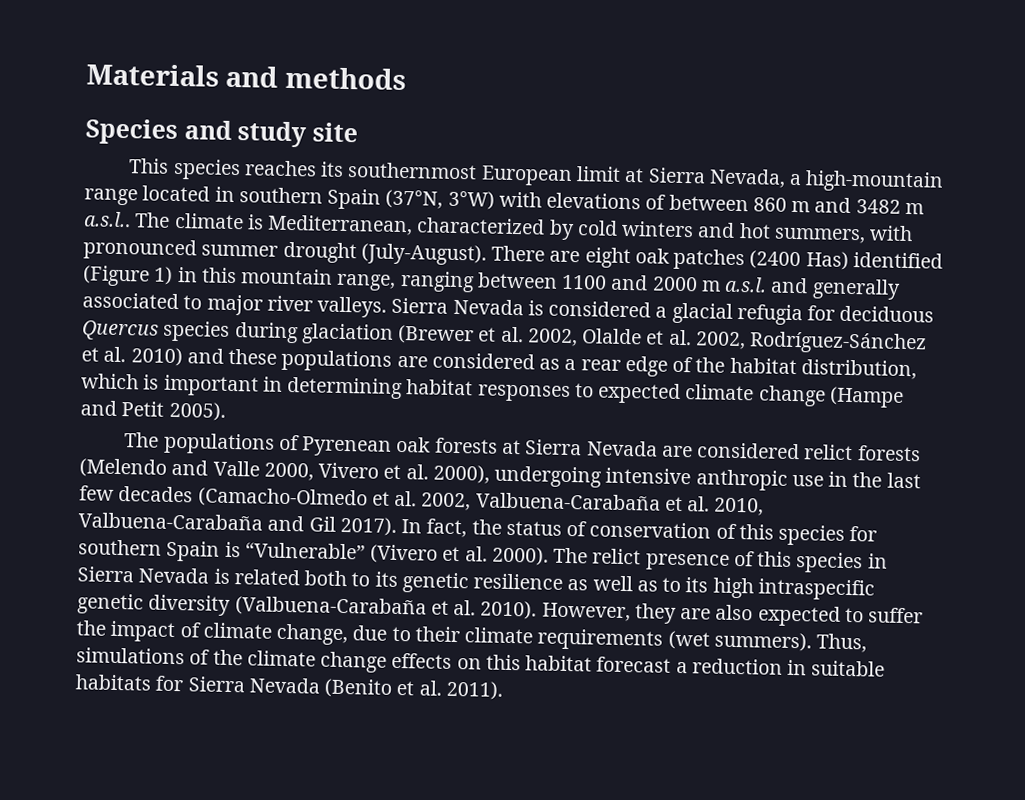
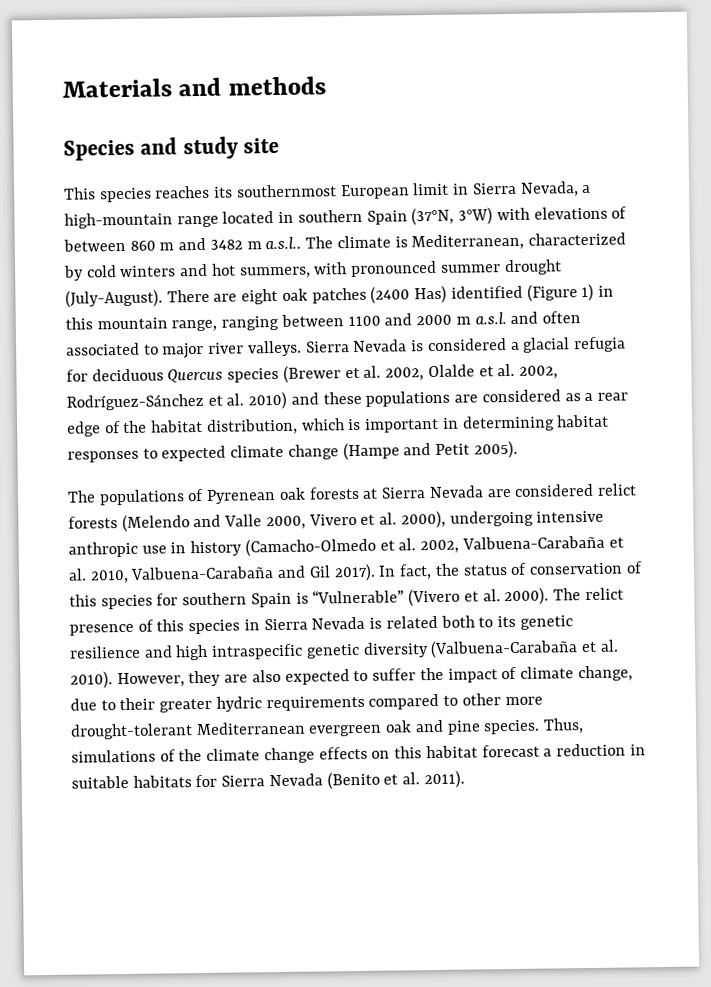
- This species reaches its southernmost European limit at Sierra Nevada, a high-mountain range located in southern Spain (37°N, 3°W) with elevations of between 860 m and 3482 m a.s.l..
+ This species reaches its southernmost European limit in Sierra Nevada, a high-mountain range located in southern Spain (37°N, 3°W) with elevations of between 860 m and 3482 m a.s.l..
- There are eight oak patches (2400 Has) identified (Figure 1) in this mountain range, ranging between 1100 and 2000 m a.s.l. and generally associated to major river valleys.
+ There are eight oak patches (2400 Has) identified (Figure 1) in this mountain range, ranging between 1100 and 2000 m a.s.l. and often associated to major river valleys.
- Sierra Nevada is considered a glacial refugia for deciduous Quercus species during glaciation (Brewer et al. 2002, Olalde et al. 2002, Rodríguez-Sánchez et al. 2010) and these populations are considered as a rear edge of the habitat distribution, which is important in determining habitat responses to expected climate change (Hampe and Petit 2005).
+ Sierra Nevada is considered a glacial refugia for deciduous Quercus species (Brewer et al. 2002, Olalde et al. 2002, Rodríguez-Sánchez et al. 2010) and these populations are considered as a rear edge of the habitat distribution, which is important in determining habitat responses to expected climate change (Hampe and Petit 2005).
- The populations of Pyrenean oak forests at Sierra Nevada are considered relict forests (Melendo and Valle 2000, Vivero et al. 2000), undergoing intensive anthropic use in the last few decades (Camacho-Olmedo et al. 2002, Valbuena-Carabaña et al. 2010, Valbuena-Carabaña and Gil 2017).
+ The populations of Pyrenean oak forests at Sierra Nevada are considered relict forests (Melendo and Valle 2000, Vivero et al. 2000), undergoing intensive anthropic use in history (Camacho-Olmedo et al. 2002, Valbuena-Carabaña et al. 2010, Valbuena-Carabaña and Gil 2017).
- The relict presence of this species in Sierra Nevada is related both to its genetic resilience as well as to its high intraspecific genetic diversity (Valbuena-Carabaña et al. 2010).
+ The relict presence of this species in Sierra Nevada is related both to its genetic resilience and high intraspecific genetic diversity (Valbuena-Carabaña et al. 2010).
- However, they are also expected to suffer the impact of climate change, due to their climate requirements (wet summers).
+ However, they are also expected to suffer the impact of climate change, due to their greater hydric requirements compared to other more drought-tolerant Mediterranean evergreen oak and pine species.

